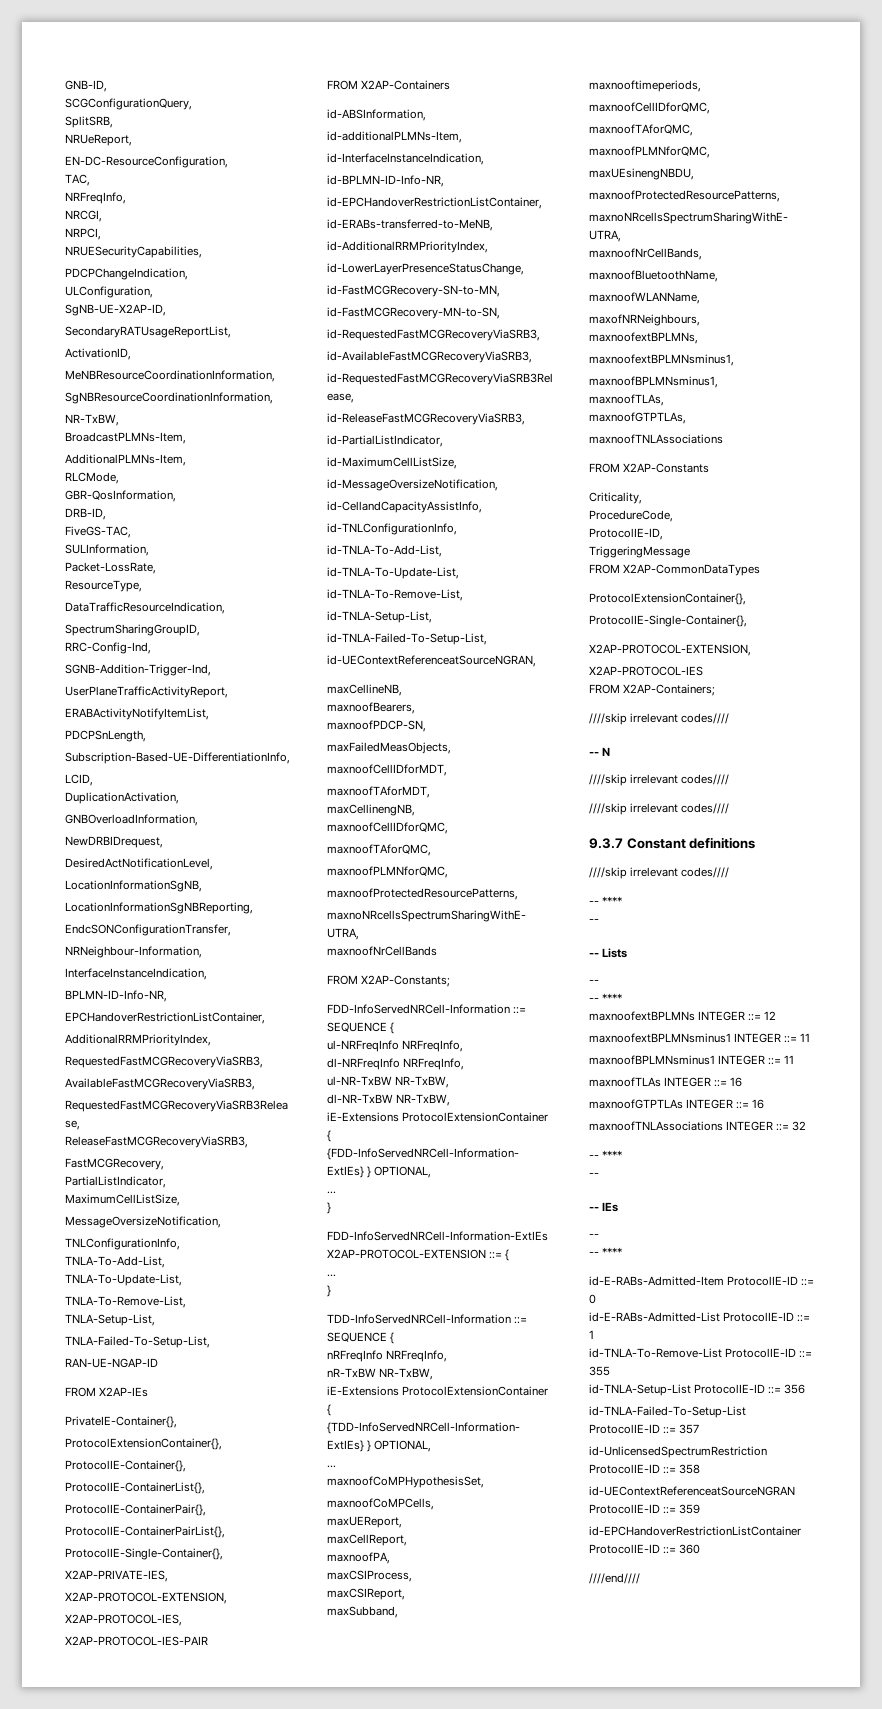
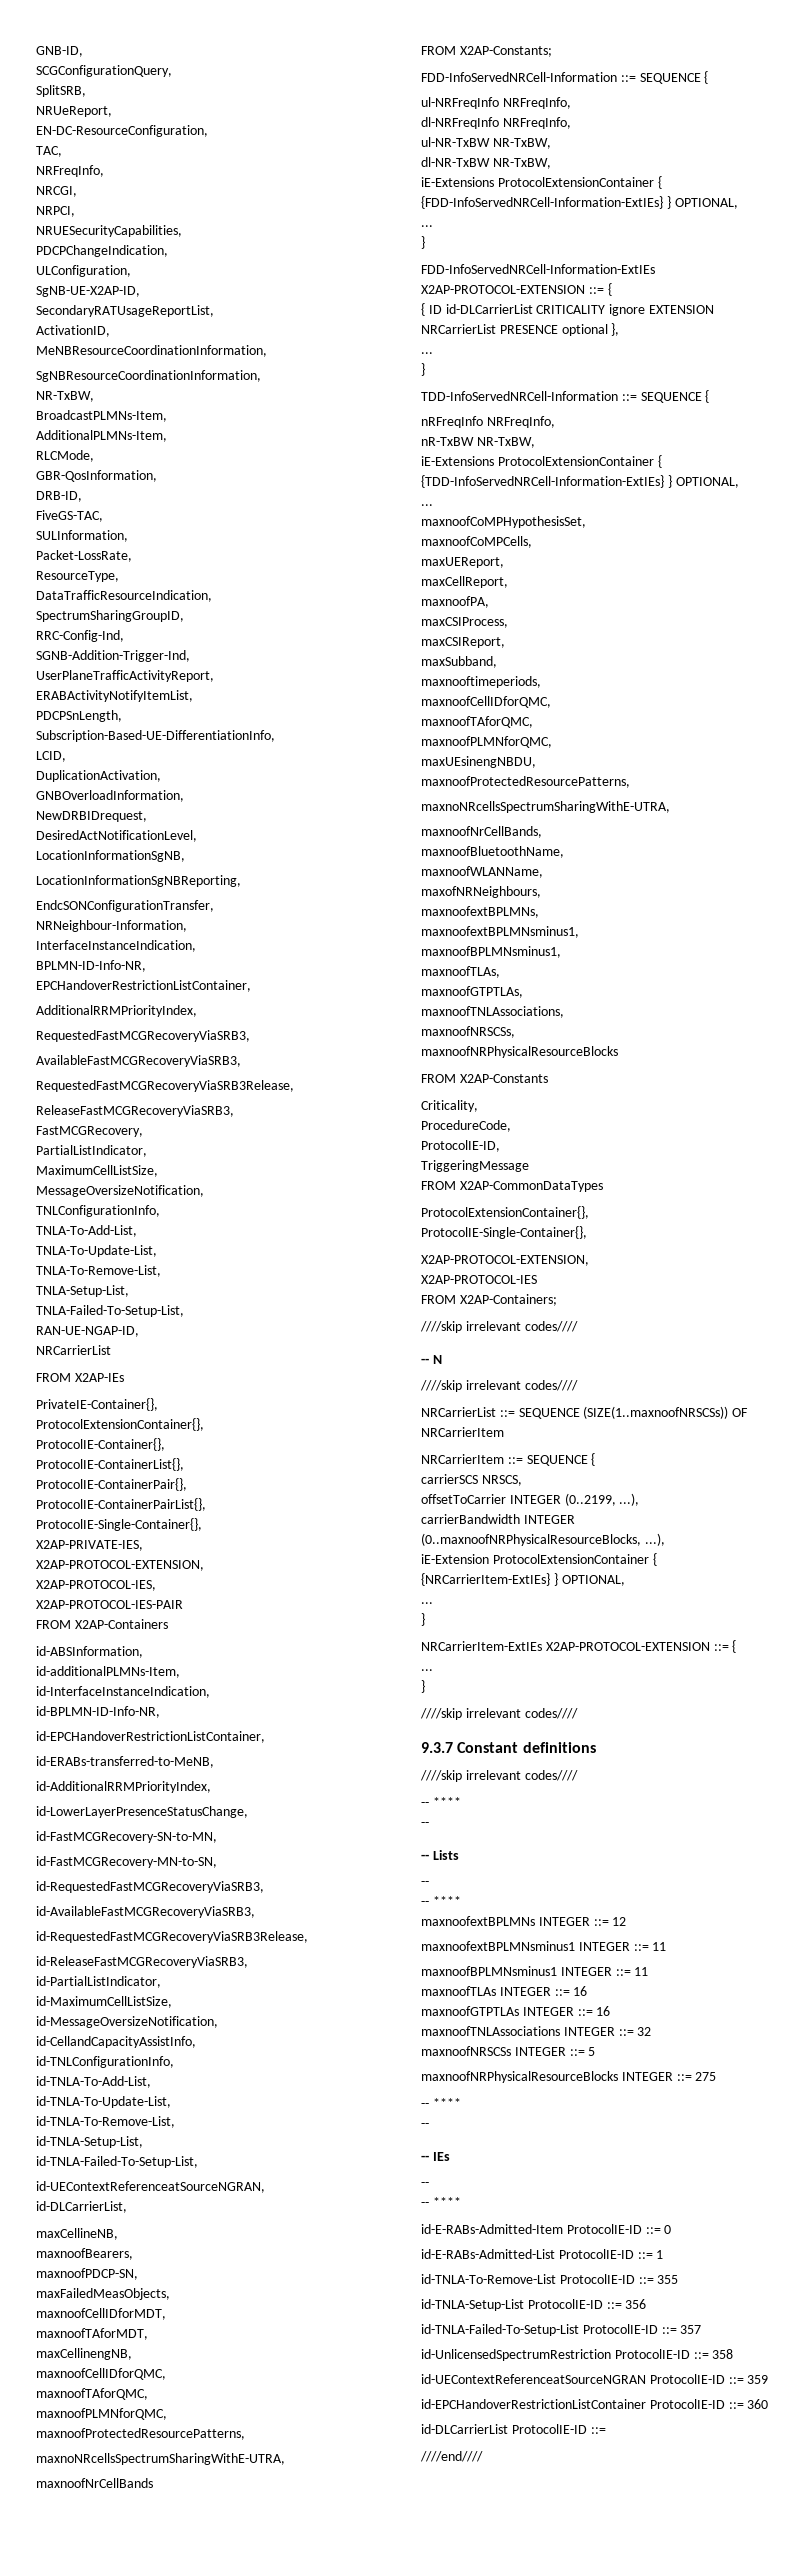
- RAN-UE-NGAP-ID
+ RAN-UE-NGAP-ID,
+ NRCarrierList
+ id-DLCarrierList,
+ { ID id-DLCarrierList CRITICALITY ignore EXTENSION NRCarrierList PRESENCE optional },
  maxnoofGTPTLAs,
- maxnoofTNLAssociations
+ maxnoofTNLAssociations,
+ maxnoofNRSCSs,
+ maxnoofNRPhysicalResourceBlocks
+ NRCarrierList ::= SEQUENCE (SIZE(1..maxnoofNRSCSs)) OF NRCarrierItem
+ NRCarrierItem ::= SEQUENCE {
+ carrierSCS NRSCS,
+ offsetToCarrier INTEGER (0..2199, ...),
+ carrierBandwidth INTEGER (0..maxnoofNRPhysicalResourceBlocks, ...),
+ iE-Extension ProtocolExtensionContainer { {NRCarrierItem-ExtIEs} } OPTIONAL,
+ ...
+ }
+ NRCarrierItem-ExtIEs X2AP-PROTOCOL-EXTENSION ::= {
+ ...
+ }
+ maxnoofNRSCSs INTEGER ::= 5
+ maxnoofNRPhysicalResourceBlocks INTEGER ::= 275
+ id-DLCarrierList ProtocolIE-ID ::=

